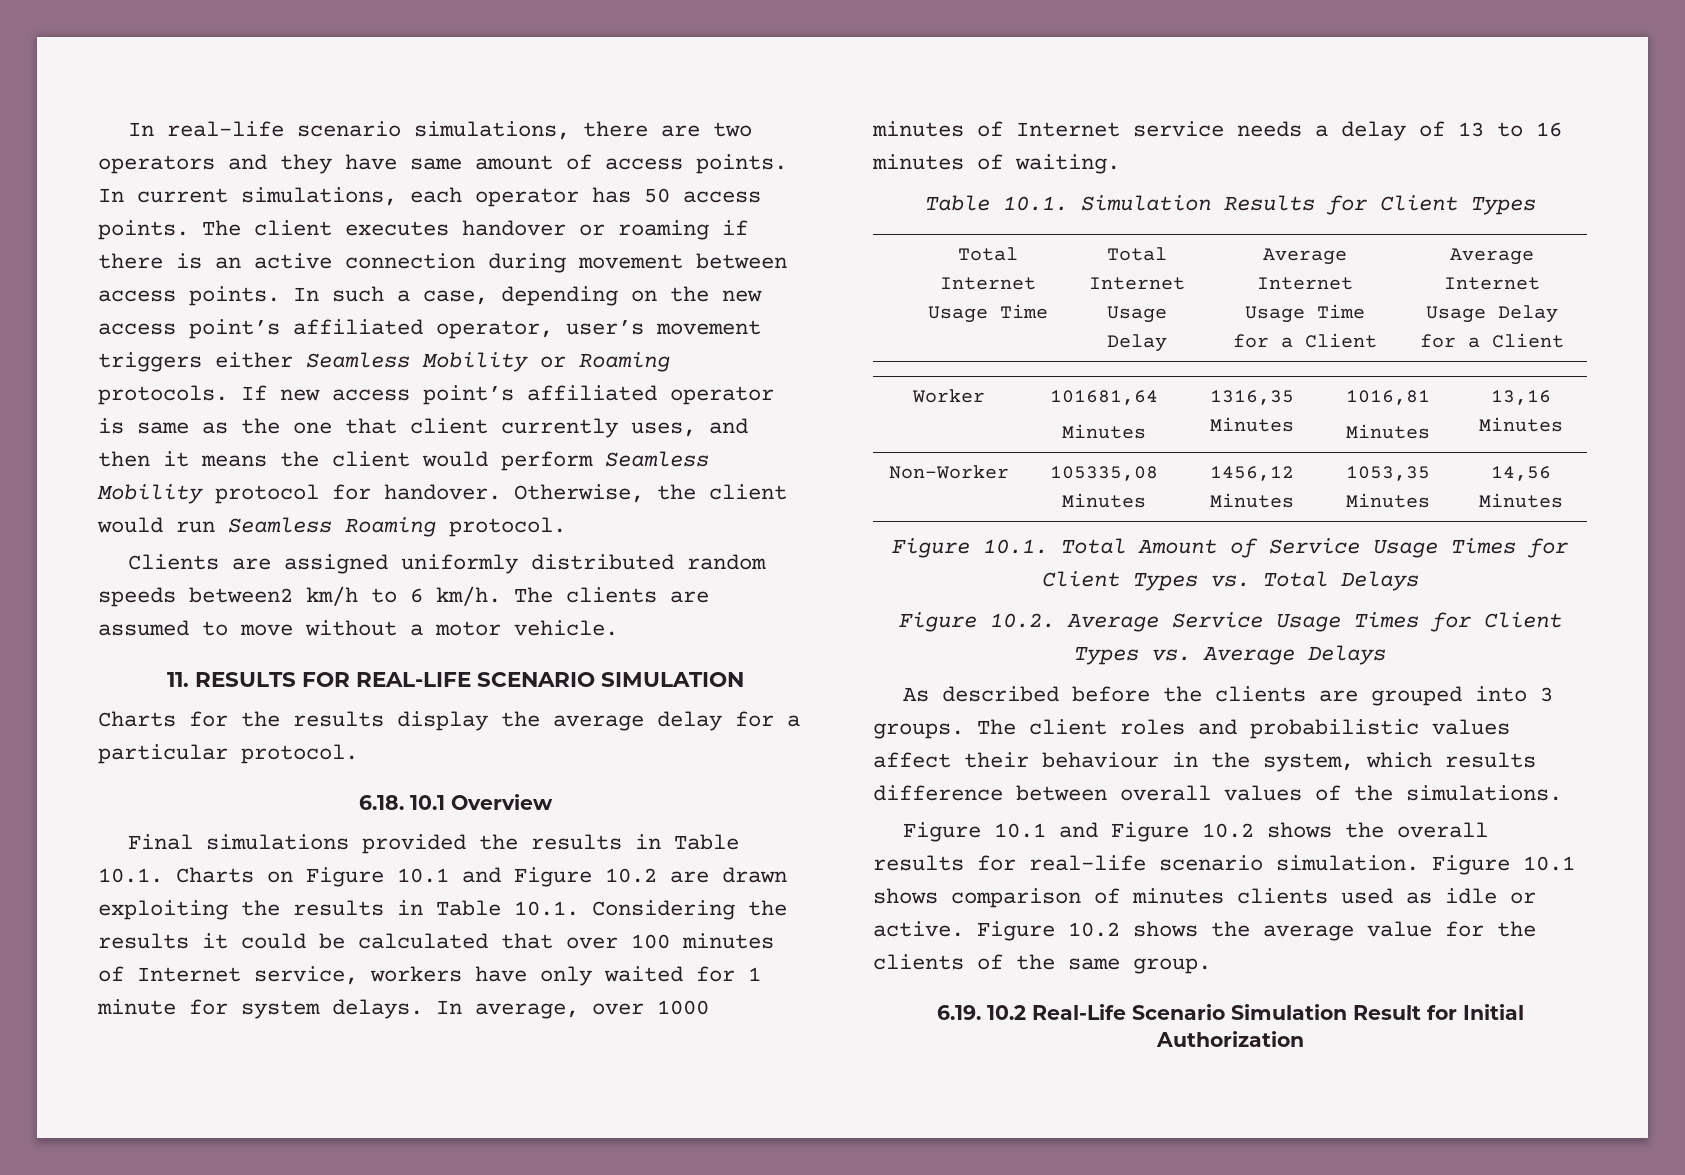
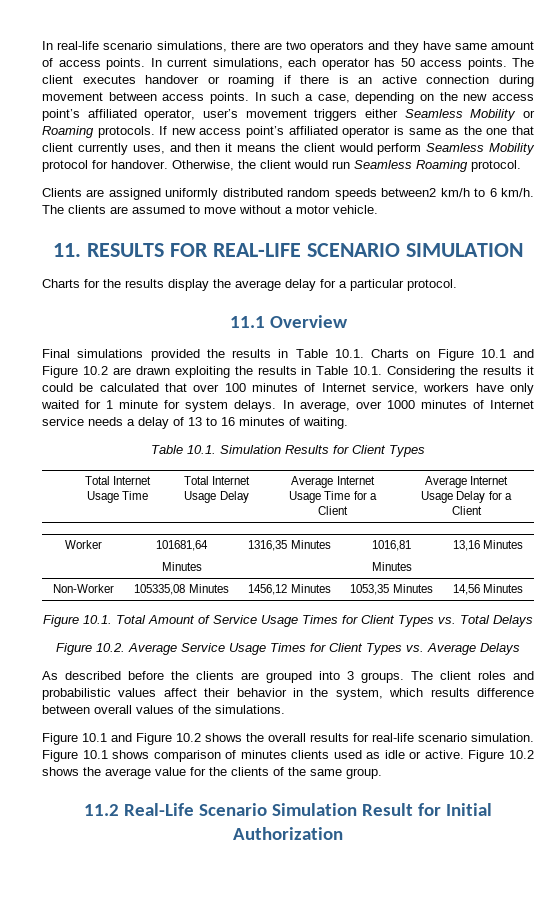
- 6.18. 10.1 Overview
+ 11.1 Overview
- The client roles and probabilistic values affect their behaviour in the system, which results difference between overall values of the simulations.
+ The client roles and probabilistic values affect their behavior in the system, which results difference between overall values of the simulations.
- 6.19. 10.2 Real-Life Scenario Simulation Result for Initial Authorization
+ 11.2 Real-Life Scenario Simulation Result for Initial Authorization

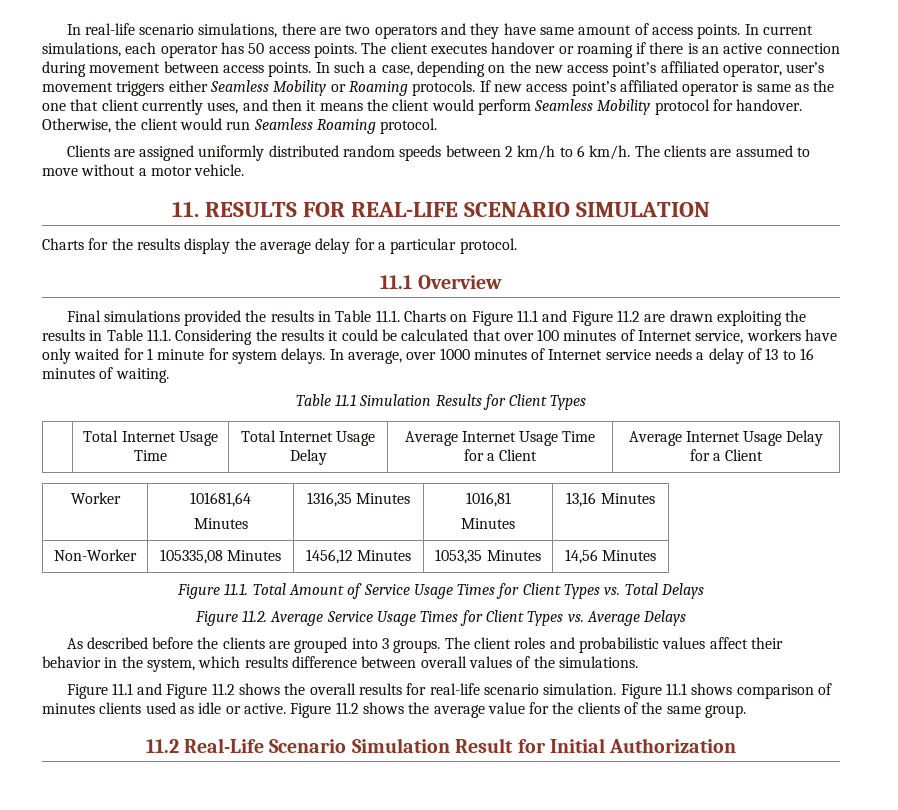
- Clients are assigned uniformly distributed random speeds between2 km/h to 6 km/h.
+ Clients are assigned uniformly distributed random speeds between 2 km/h to 6 km/h.
- Final simulations provided the results in Table 10.1. Charts on Figure 10.1 and Figure 10.2 are drawn exploiting the results in Table 10.1. Considering the results it could be calculated that over 100 minutes of Internet service, workers have only waited for 1 minute for system delays.
+ Final simulations provided the results in Table 11.1. Charts on Figure 11.1 and Figure 11.2 are drawn exploiting the results in Table 11.1. Considering the results it could be calculated that over 100 minutes of Internet service, workers have only waited for 1 minute for system delays.
- Table 10.1. Simulation Results for Client Types
+ Table 11.1 Simulation Results for Client Types
- Figure 10.1. Total Amount of Service Usage Times for Client Types vs. Total Delays
+ Figure 11.1. Total Amount of Service Usage Times for Client Types vs. Total Delays
- Figure 10.2. Average Service Usage Times for Client Types vs. Average Delays
+ Figure 11.2. Average Service Usage Times for Client Types vs. Average Delays
- Figure 10.1 and Figure 10.2 shows the overall results for real-life scenario simulation.
+ Figure 11.1 and Figure 11.2 shows the overall results for real-life scenario simulation.
- Figure 10.1 shows comparison of minutes clients used as idle or active.
+ Figure 11.1 shows comparison of minutes clients used as idle or active.
- Figure 10.2 shows the average value for the clients of the same group.
+ Figure 11.2 shows the average value for the clients of the same group.

